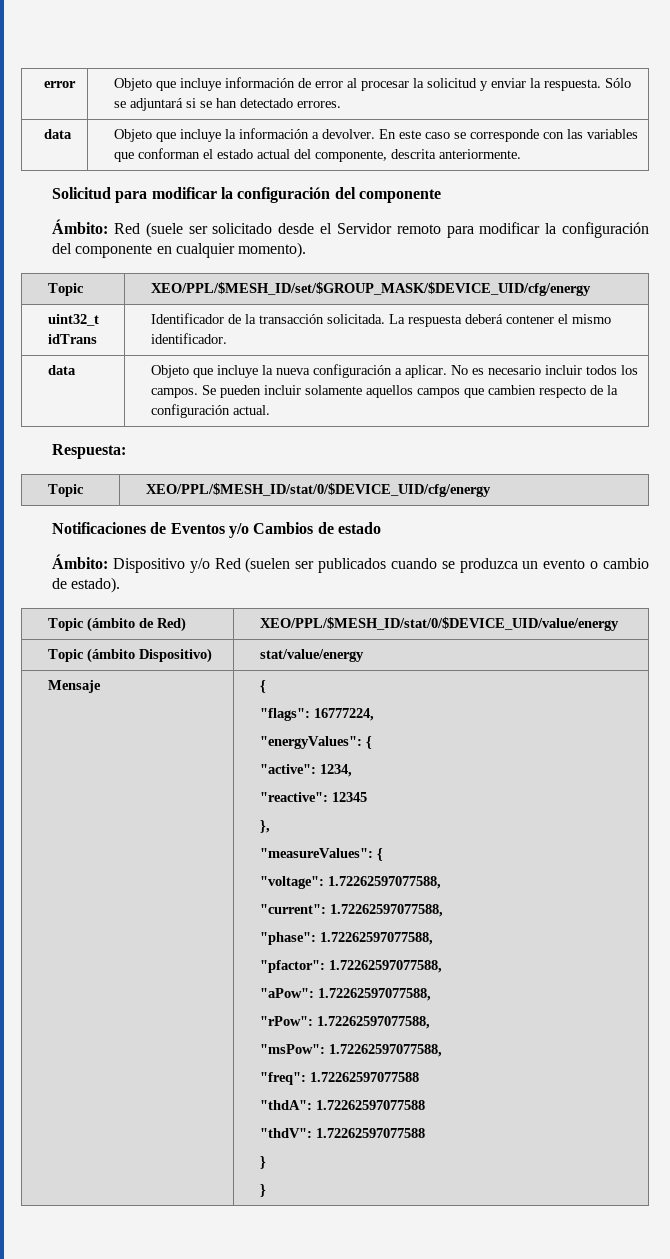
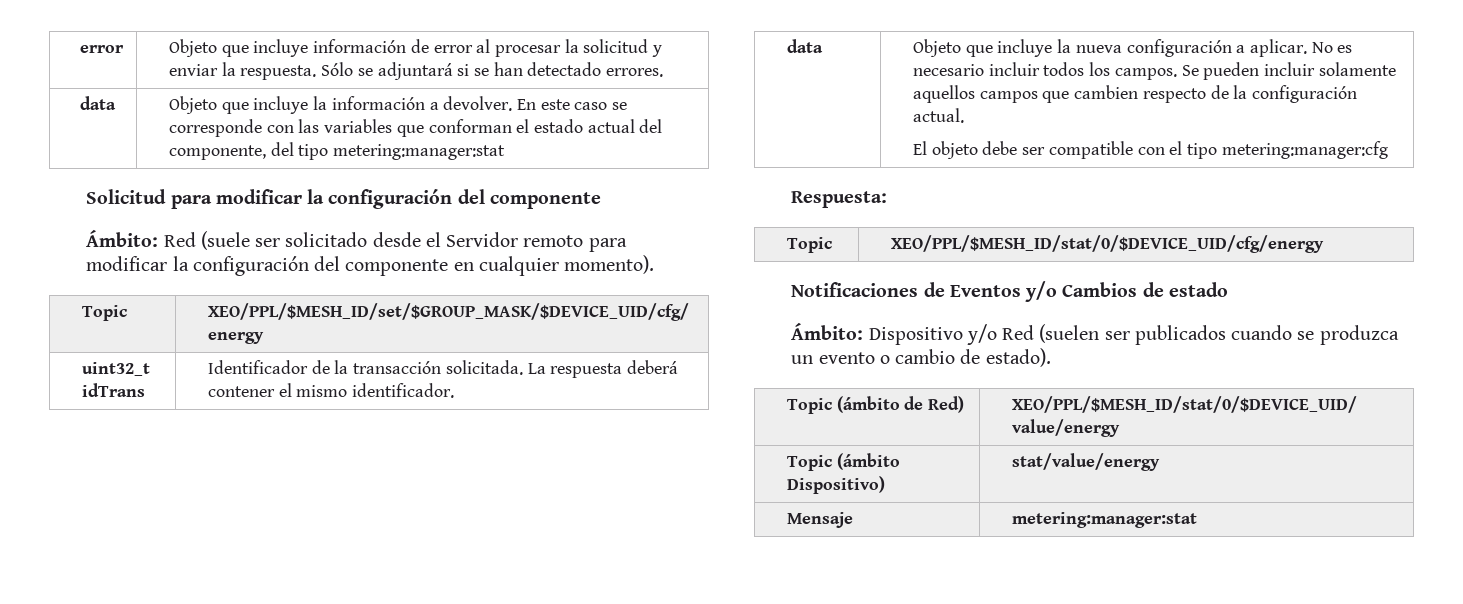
- data | Objeto que incluye la información a devolver. En este caso se corresponde con las variables que conforman el estado actual del componente, descrita anteriormente.
+ data | Objeto que incluye la información a devolver. En este caso se corresponde con las variables que conforman el estado actual del componente, del tipo metering:manager:stat
  data | Objeto que incluye la nueva configuración a aplicar. No es necesario incluir todos los campos. Se pueden incluir solamente aquellos campos que cambien respecto de la configuración actual.
+ El objeto debe ser compatible con el tipo metering:manager:cfg
- Mensaje | {
- "flags": 16777224,
- "energyValues": {
- "active": 1234,
- "reactive": 12345
- },
- "measureValues": {
- "voltage": 1.72262597077588,
- "current": 1.72262597077588,
- "phase": 1.72262597077588,
- "pfactor": 1.72262597077588,
- "aPow": 1.72262597077588,
- "rPow": 1.72262597077588,
- "msPow": 1.72262597077588,
- "freq": 1.72262597077588
- "thdA": 1.72262597077588
- "thdV": 1.72262597077588
- }
- }
+ Mensaje | metering:manager:stat

